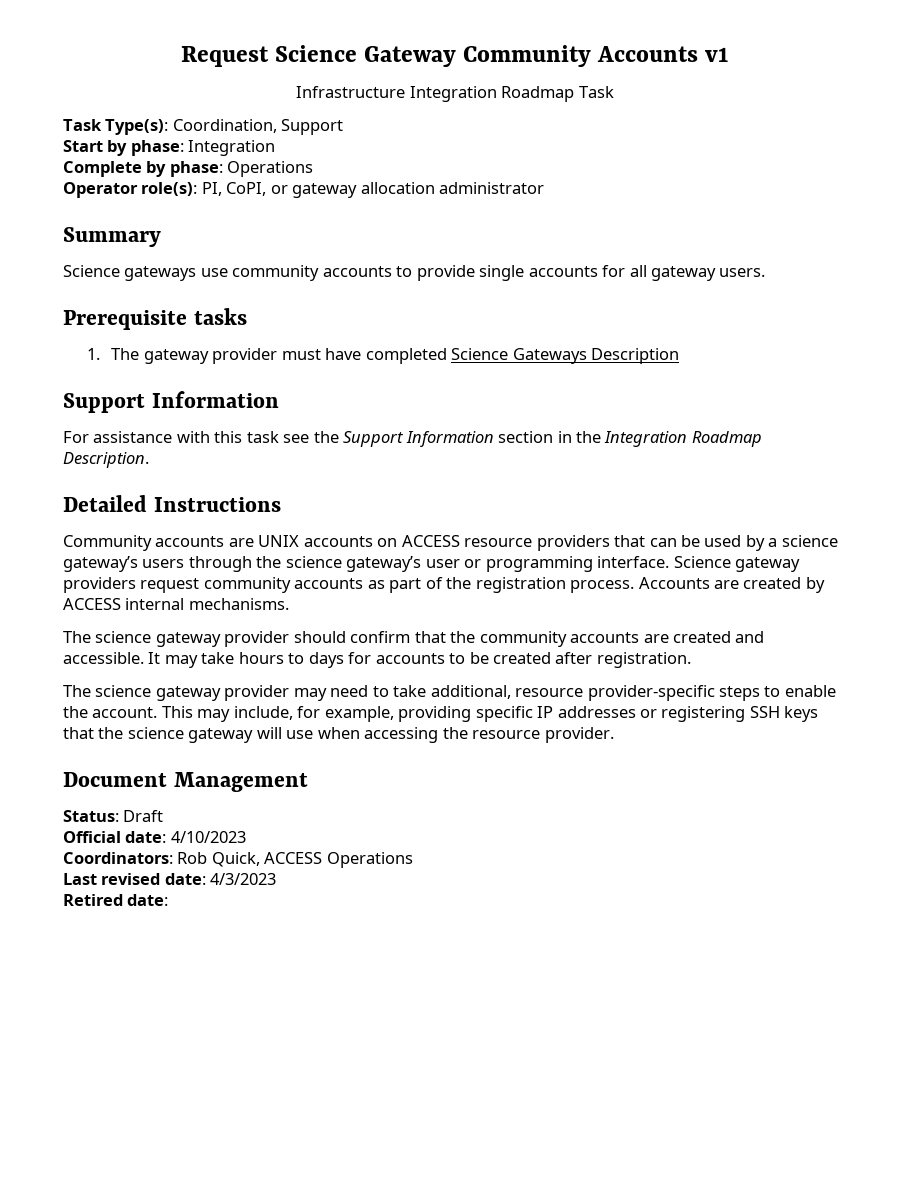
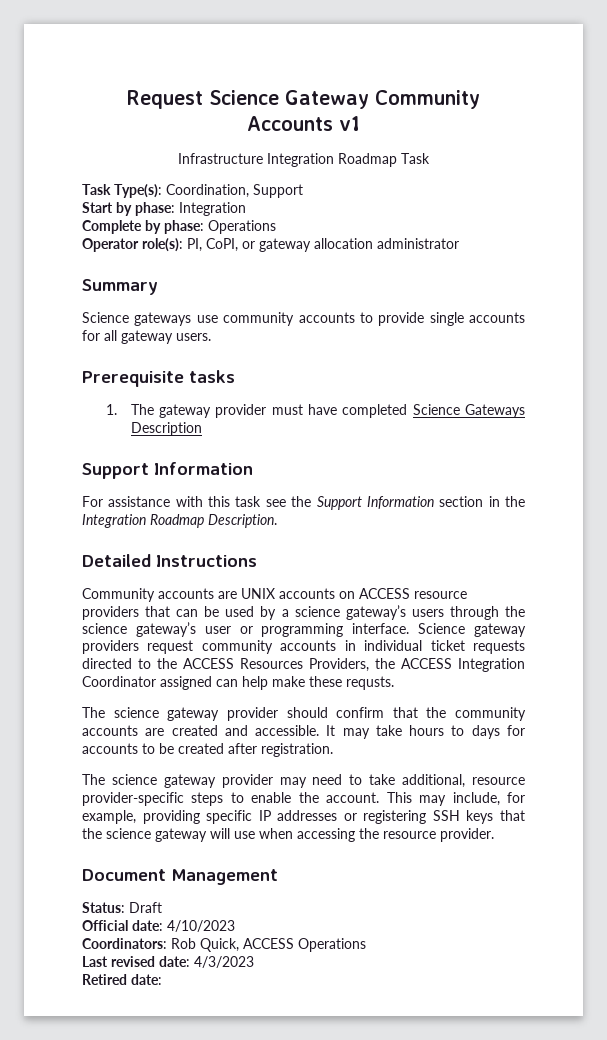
- Science gateway providers request community accounts as part of the registration process. Accounts are created by ACCESS internal mechanisms.
+ Science gateway providers request community accounts in individual ticket requests directed to the ACCESS Resources Providers, the ACCESS Integration Coordinator assigned can help make these requsts.

